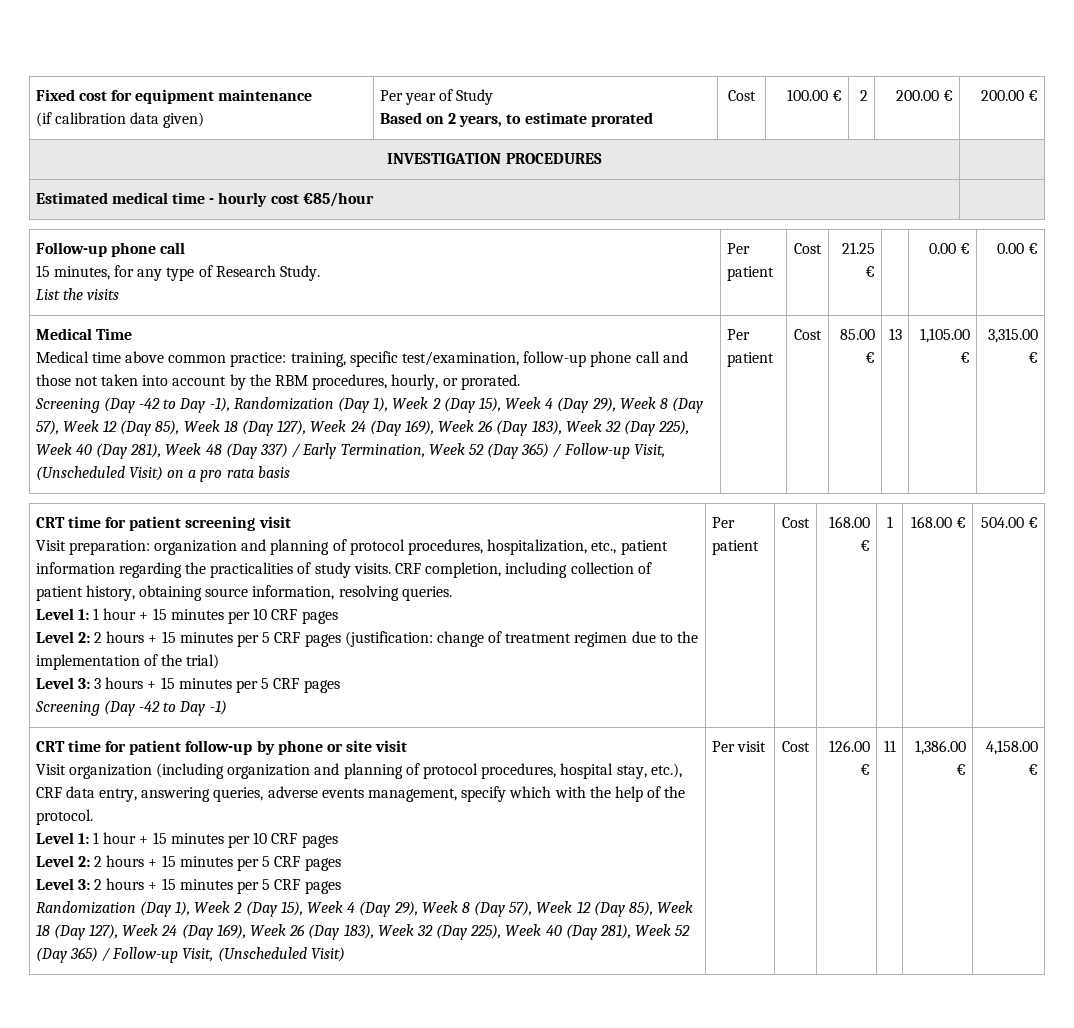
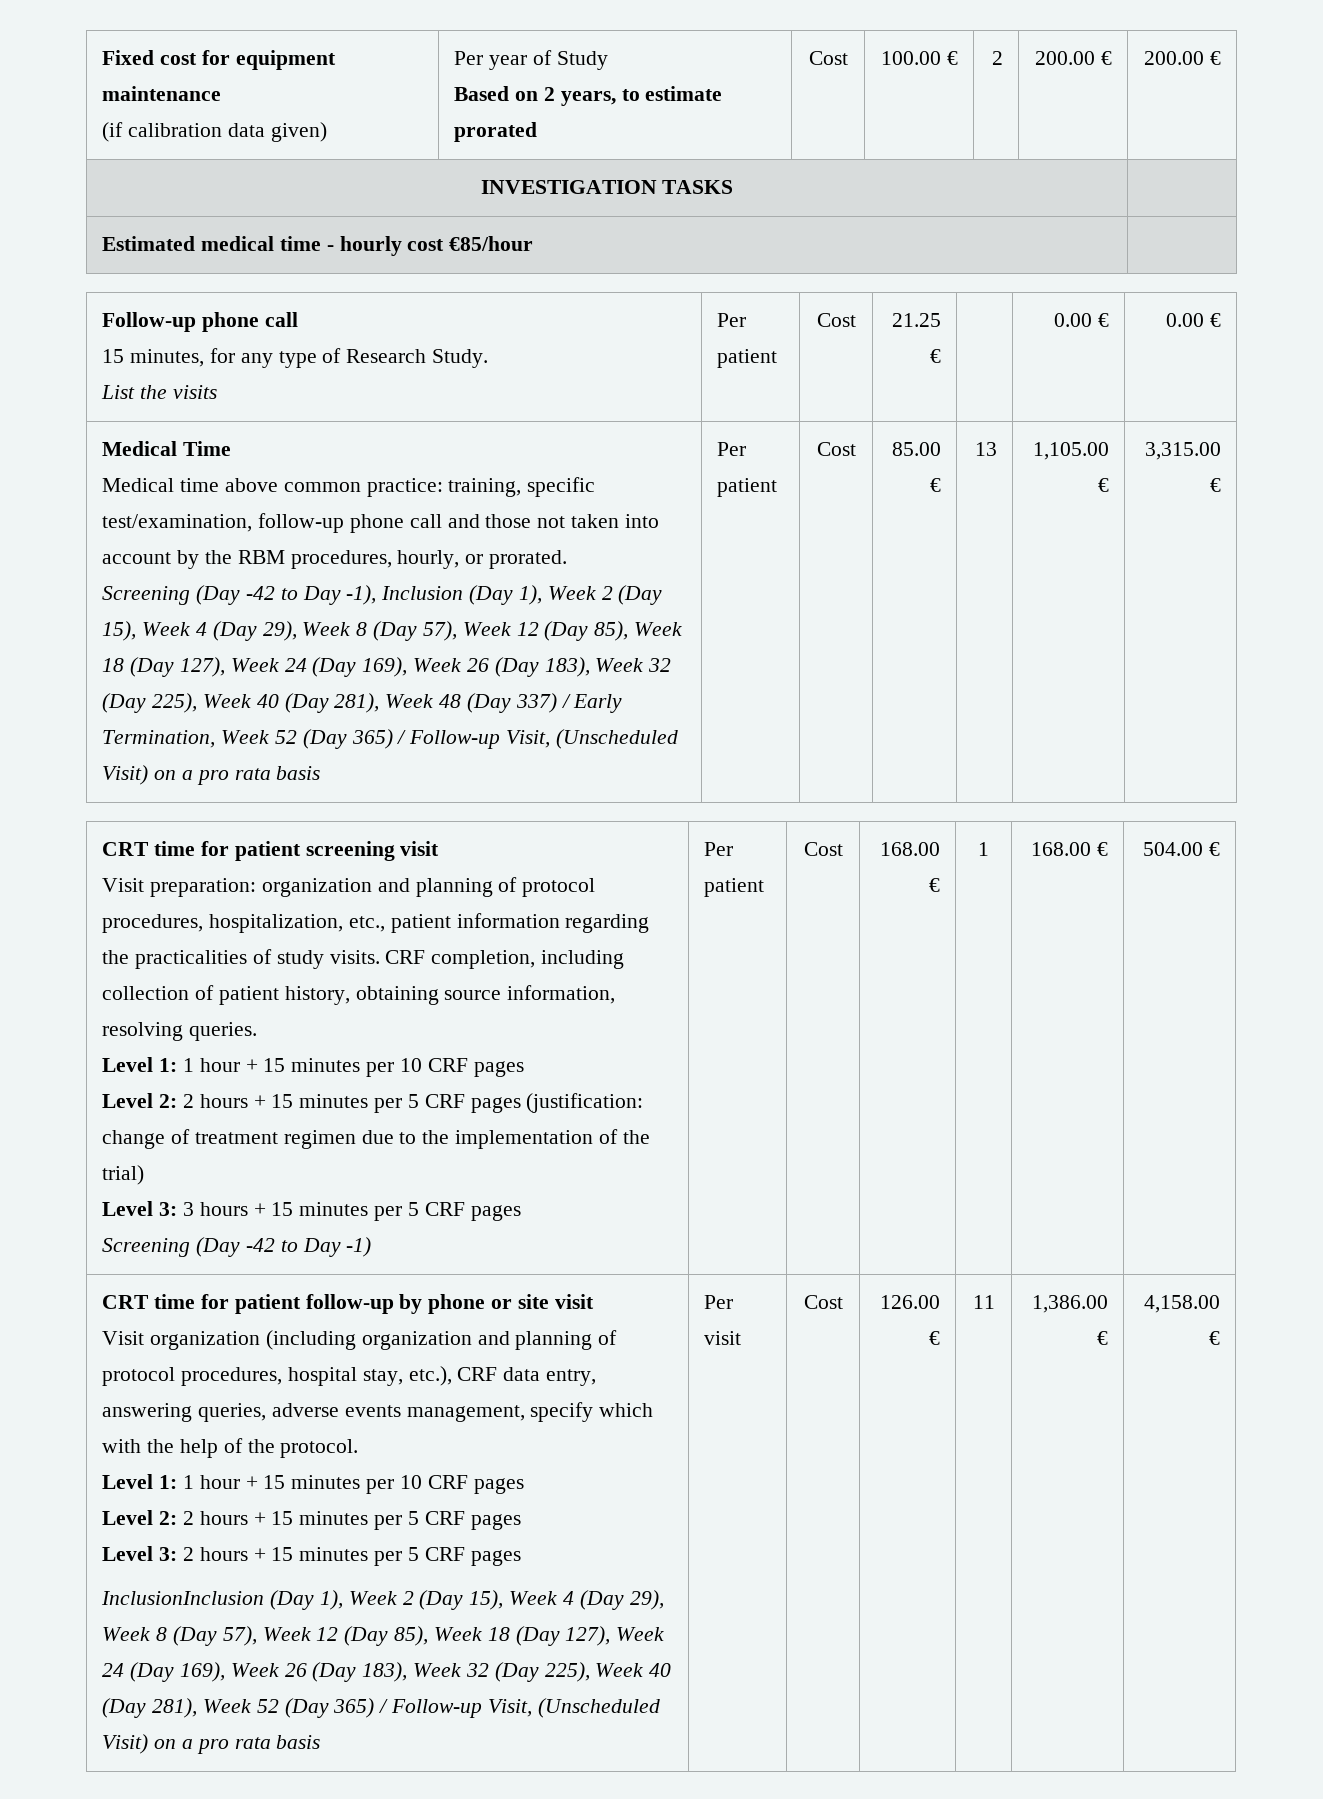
- INVESTIGATION PROCEDURES |
+ INVESTIGATION TASKS |
- Screening (Day -42 to Day -1), Randomization (Day 1), Week 2 (Day 15), Week 4 (Day 29), Week 8 (Day 57), Week 12 (Day 85), Week 18 (Day 127), Week 24 (Day 169), Week 26 (Day 183), Week 32 (Day 225), Week 40 (Day 281), Week 48 (Day 337) / Early Termination, Week 52 (Day 365) / Follow-up Visit, (Unscheduled Visit) on a pro rata basis
+ Screening (Day -42 to Day -1), Inclusion (Day 1), Week 2 (Day 15), Week 4 (Day 29), Week 8 (Day 57), Week 12 (Day 85), Week 18 (Day 127), Week 24 (Day 169), Week 26 (Day 183), Week 32 (Day 225), Week 40 (Day 281), Week 48 (Day 337) / Early Termination, Week 52 (Day 365) / Follow-up Visit, (Unscheduled Visit) on a pro rata basis
- Randomization (Day 1), Week 2 (Day 15), Week 4 (Day 29), Week 8 (Day 57), Week 12 (Day 85), Week 18 (Day 127), Week 24 (Day 169), Week 26 (Day 183), Week 32 (Day 225), Week 40 (Day 281), Week 52 (Day 365) / Follow-up Visit, (Unscheduled Visit)
+ InclusionInclusion (Day 1), Week 2 (Day 15), Week 4 (Day 29), Week 8 (Day 57), Week 12 (Day 85), Week 18 (Day 127), Week 24 (Day 169), Week 26 (Day 183), Week 32 (Day 225), Week 40 (Day 281), Week 52 (Day 365) / Follow-up Visit, (Unscheduled Visit) on a pro rata basis

